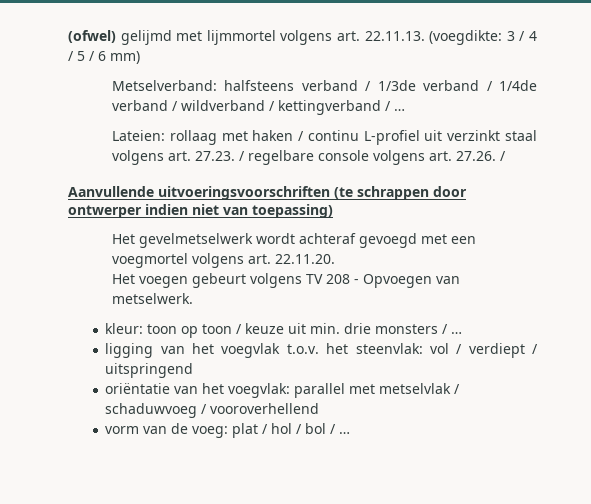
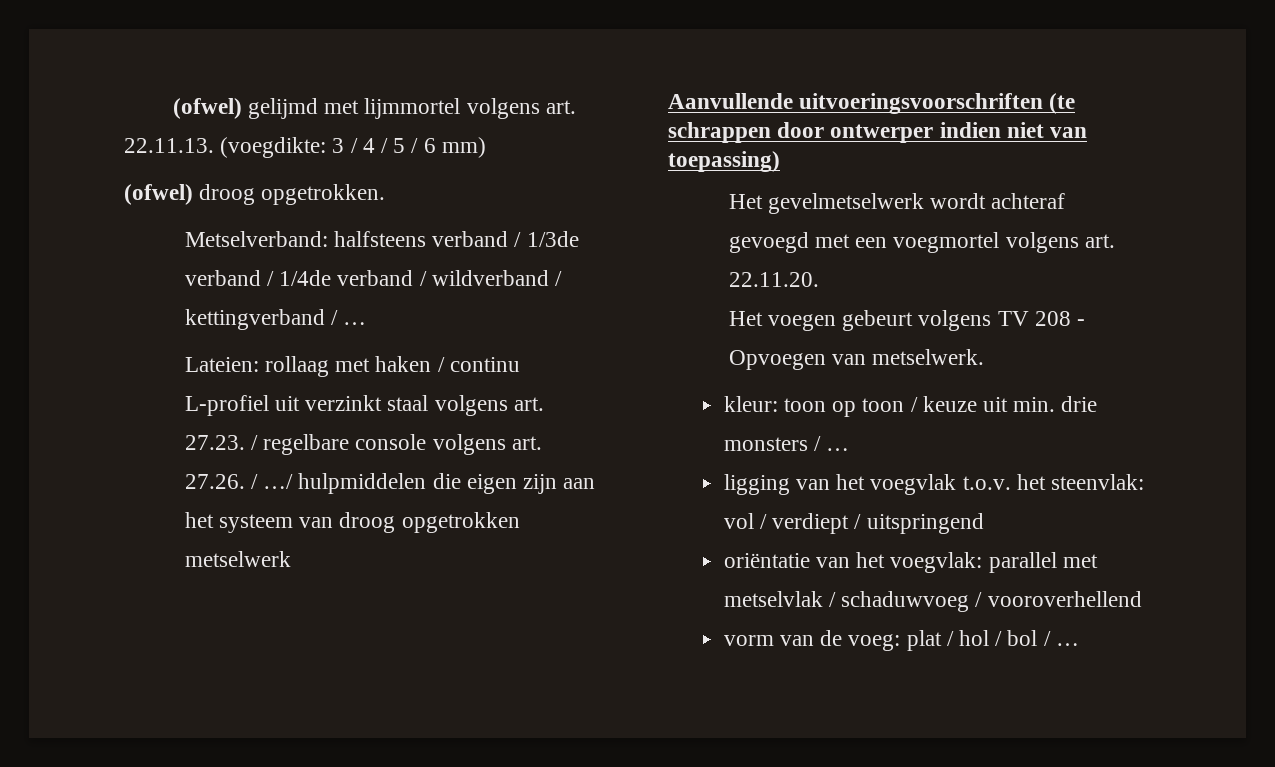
+ (ofwel) droog opgetrokken.
- Lateien: rollaag met haken / continu L-profiel uit verzinkt staal volgens art. 27.23. / regelbare console volgens art. 27.26. /
+ Lateien: rollaag met haken / continu L-profiel uit verzinkt staal volgens art. 27.23. / regelbare console volgens art. 27.26. / …/ hulpmiddelen die eigen zijn aan het systeem van droog opgetrokken metselwerk

